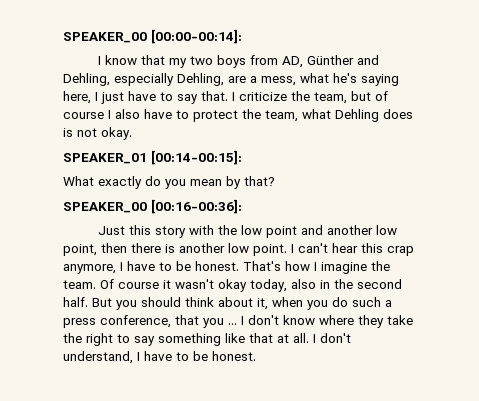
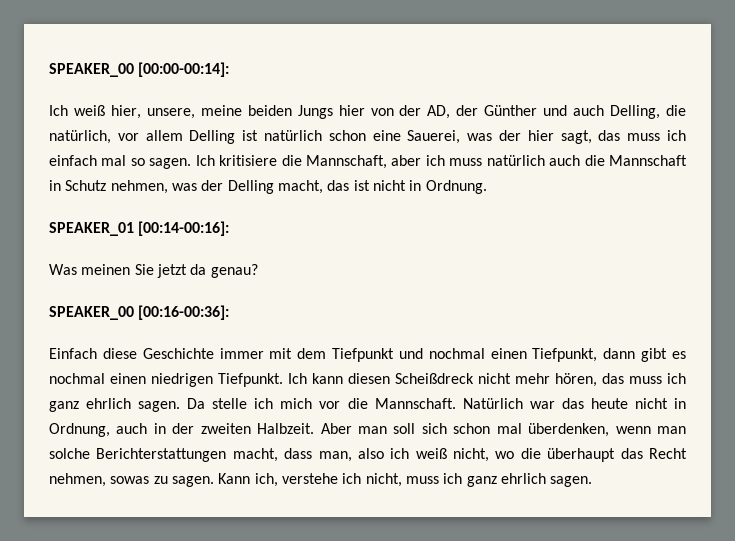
- I know that my two boys from AD, Günther and Dehling, especially Dehling, are a mess, what he's saying here, I just have to say that. I criticize the team, but of course I also have to protect the team, what Dehling does is not okay.
- SPEAKER_01 [00:14-00:15]:
- What exactly do you mean by that?
+ Ich weiß hier, unsere, meine beiden Jungs hier von der AD, der Günther und auch Delling, die natürlich, vor allem Delling ist natürlich schon eine Sauerei, was der hier sagt, das muss ich einfach mal so sagen. Ich kritisiere die Mannschaft, aber ich muss natürlich auch die Mannschaft in Schutz nehmen, was der Delling macht, das ist nicht in Ordnung.
+ SPEAKER_01 [00:14-00:16]:
+ Was meinen Sie jetzt da genau?
  SPEAKER_00 [00:16-00:36]:
- Just this story with the low point and another low point, then there is another low point. I can't hear this crap anymore, I have to be honest. That's how I imagine the team. Of course it wasn't okay today, also in the second half. But you should think about it, when you do such a press conference, that you ... I don't know where they take the right to say something like that at all. I don't understand, I have to be honest.
+ Einfach diese Geschichte immer mit dem Tiefpunkt und nochmal einen Tiefpunkt, dann gibt es nochmal einen niedrigen Tiefpunkt. Ich kann diesen Scheißdreck nicht mehr hören, das muss ich ganz ehrlich sagen. Da stelle ich mich vor die Mannschaft. Natürlich war das heute nicht in Ordnung, auch in der zweiten Halbzeit. Aber man soll sich schon mal überdenken, wenn man solche Berichterstattungen macht, dass man, also ich weiß nicht, wo die überhaupt das Recht nehmen, sowas zu sagen. Kann ich, verstehe ich nicht, muss ich ganz ehrlich sagen.

